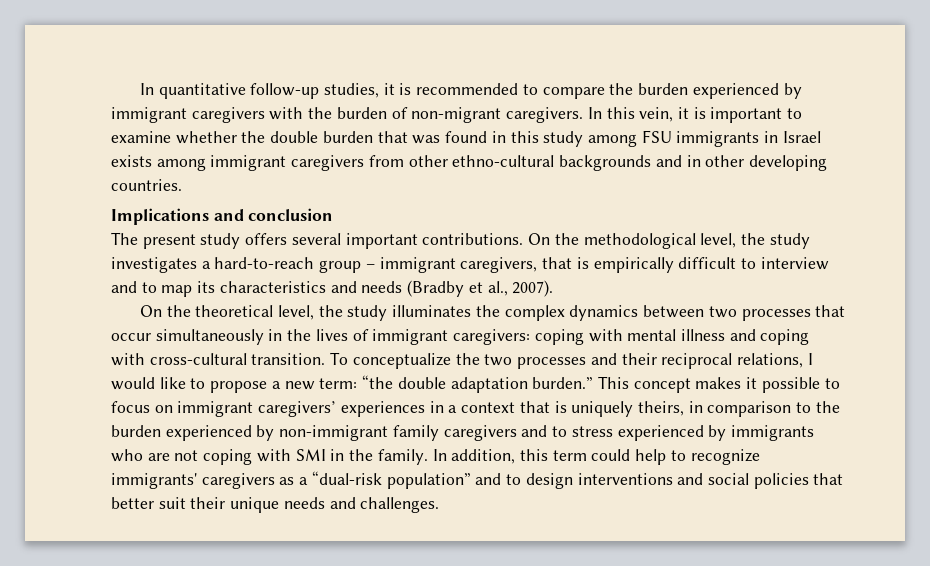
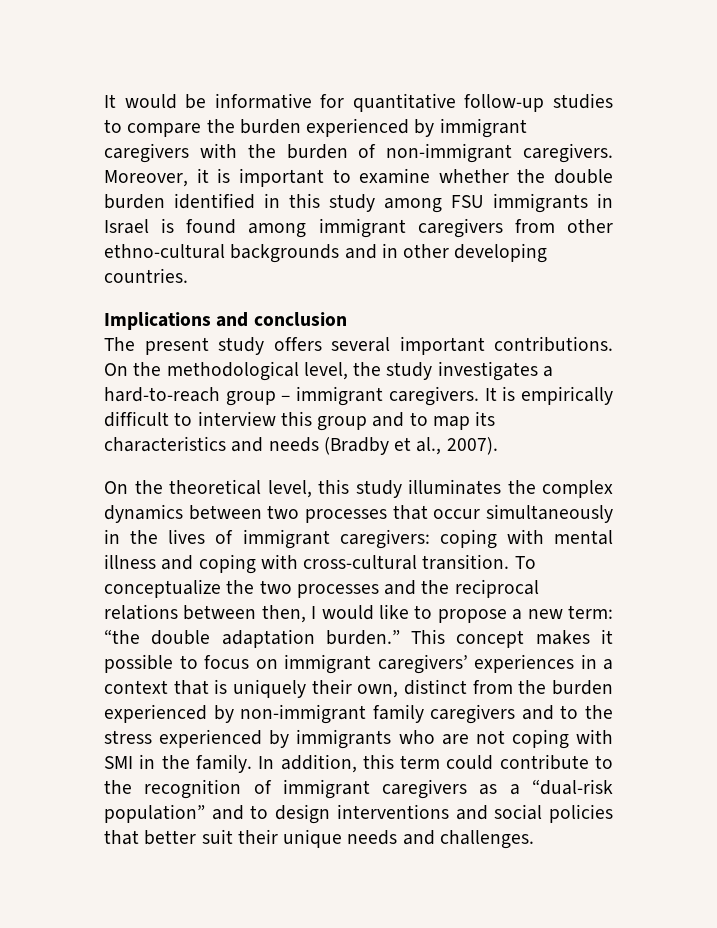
- In quantitative follow-up studies, it is recommended to compare the burden experienced by immigrant caregivers with the burden of non-migrant caregivers. In this vein, it is important to examine whether the double burden that was found in this study among FSU immigrants in Israel exists among immigrant caregivers from other ethno-cultural backgrounds and in other developing countries.
+ It would be informative for quantitative follow-up studies to compare the burden experienced by immigrant caregivers with the burden of non-immigrant caregivers. Moreover, it is important to examine whether the double burden identified in this study among FSU immigrants in Israel is found among immigrant caregivers from other ethno-cultural backgrounds and in other developing countries.
- On the methodological level, the study investigates a hard-to-reach group – immigrant caregivers, that is empirically difficult to interview and to map its characteristics and needs (Bradby et al., 2007).
+ On the methodological level, the study investigates a hard-to-reach group – immigrant caregivers. It is empirically difficult to interview this group and to map its characteristics and needs (Bradby et al., 2007).
- On the theoretical level, the study illuminates the complex dynamics between two processes that occur simultaneously in the lives of immigrant caregivers: coping with mental illness and coping with cross-cultural transition.
+ On the theoretical level, this study illuminates the complex dynamics between two processes that occur simultaneously in the lives of immigrant caregivers: coping with mental illness and coping with cross-cultural transition.
- To conceptualize the two processes and their reciprocal relations, I would like to propose a new term: “the double adaptation burden.”
+ To conceptualize the two processes and the reciprocal relations between then, I would like to propose a new term: “the double adaptation burden.”
- This concept makes it possible to focus on immigrant caregivers’ experiences in a context that is uniquely theirs, in comparison to the burden experienced by non-immigrant family caregivers and to stress experienced by immigrants who are not coping with SMI in the family.
+ This concept makes it possible to focus on immigrant caregivers’ experiences in a context that is uniquely their own, distinct from the burden experienced by non-immigrant family caregivers and to the stress experienced by immigrants who are not coping with SMI in the family.
- In addition, this term could help to recognize immigrants' caregivers as a “dual-risk population” and to design interventions and social policies that better suit their unique needs and challenges.
+ In addition, this term could contribute to the recognition of immigrant caregivers as a “dual-risk population” and to design interventions and social policies that better suit their unique needs and challenges.

